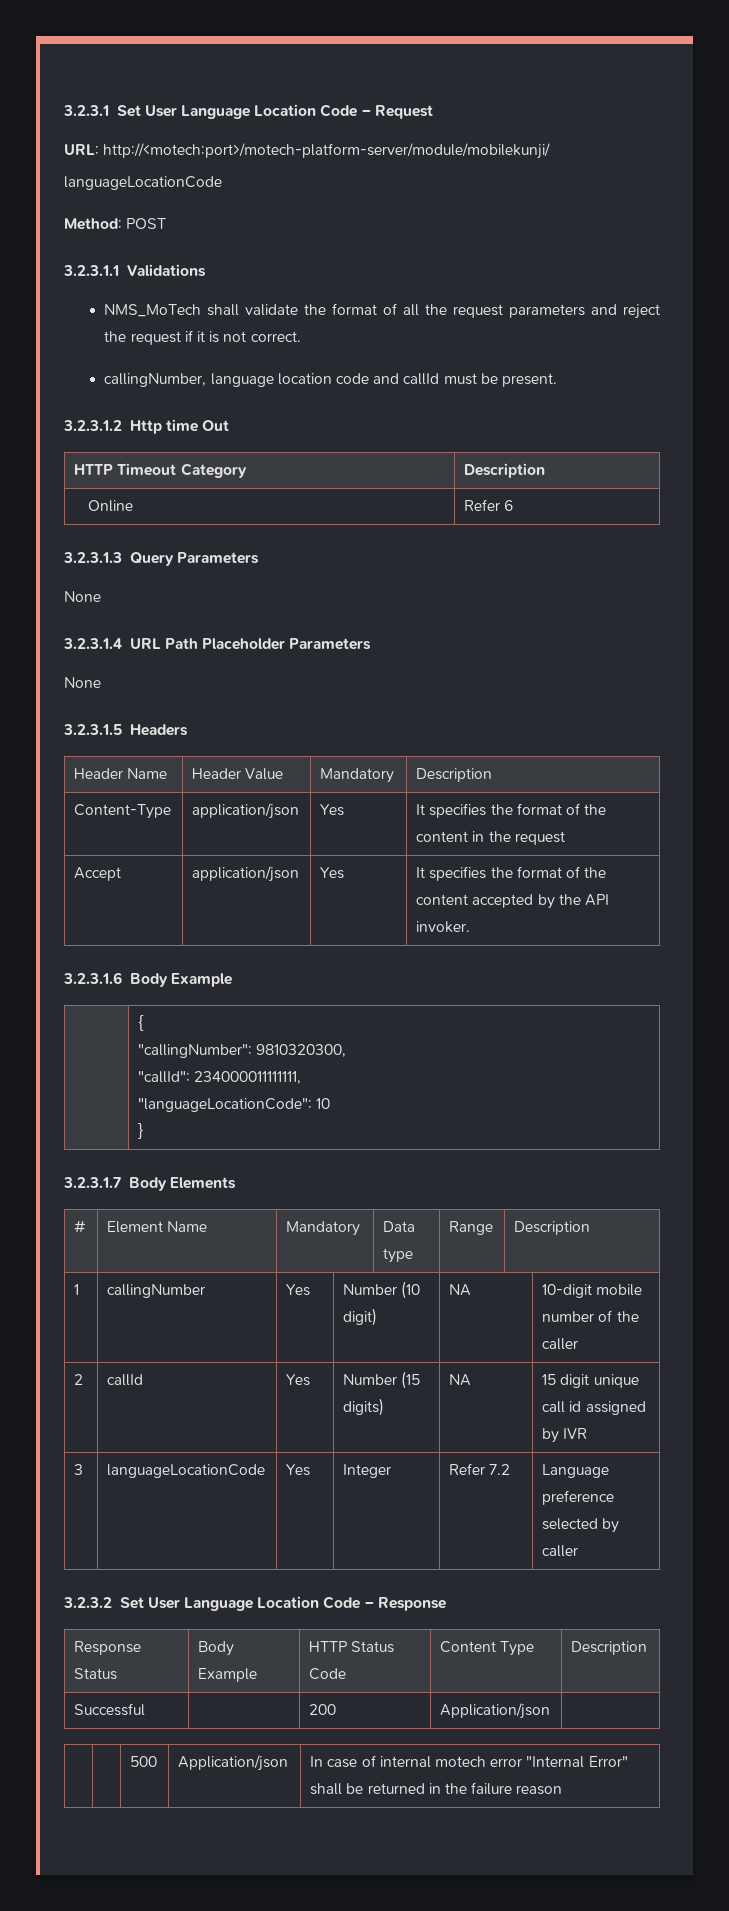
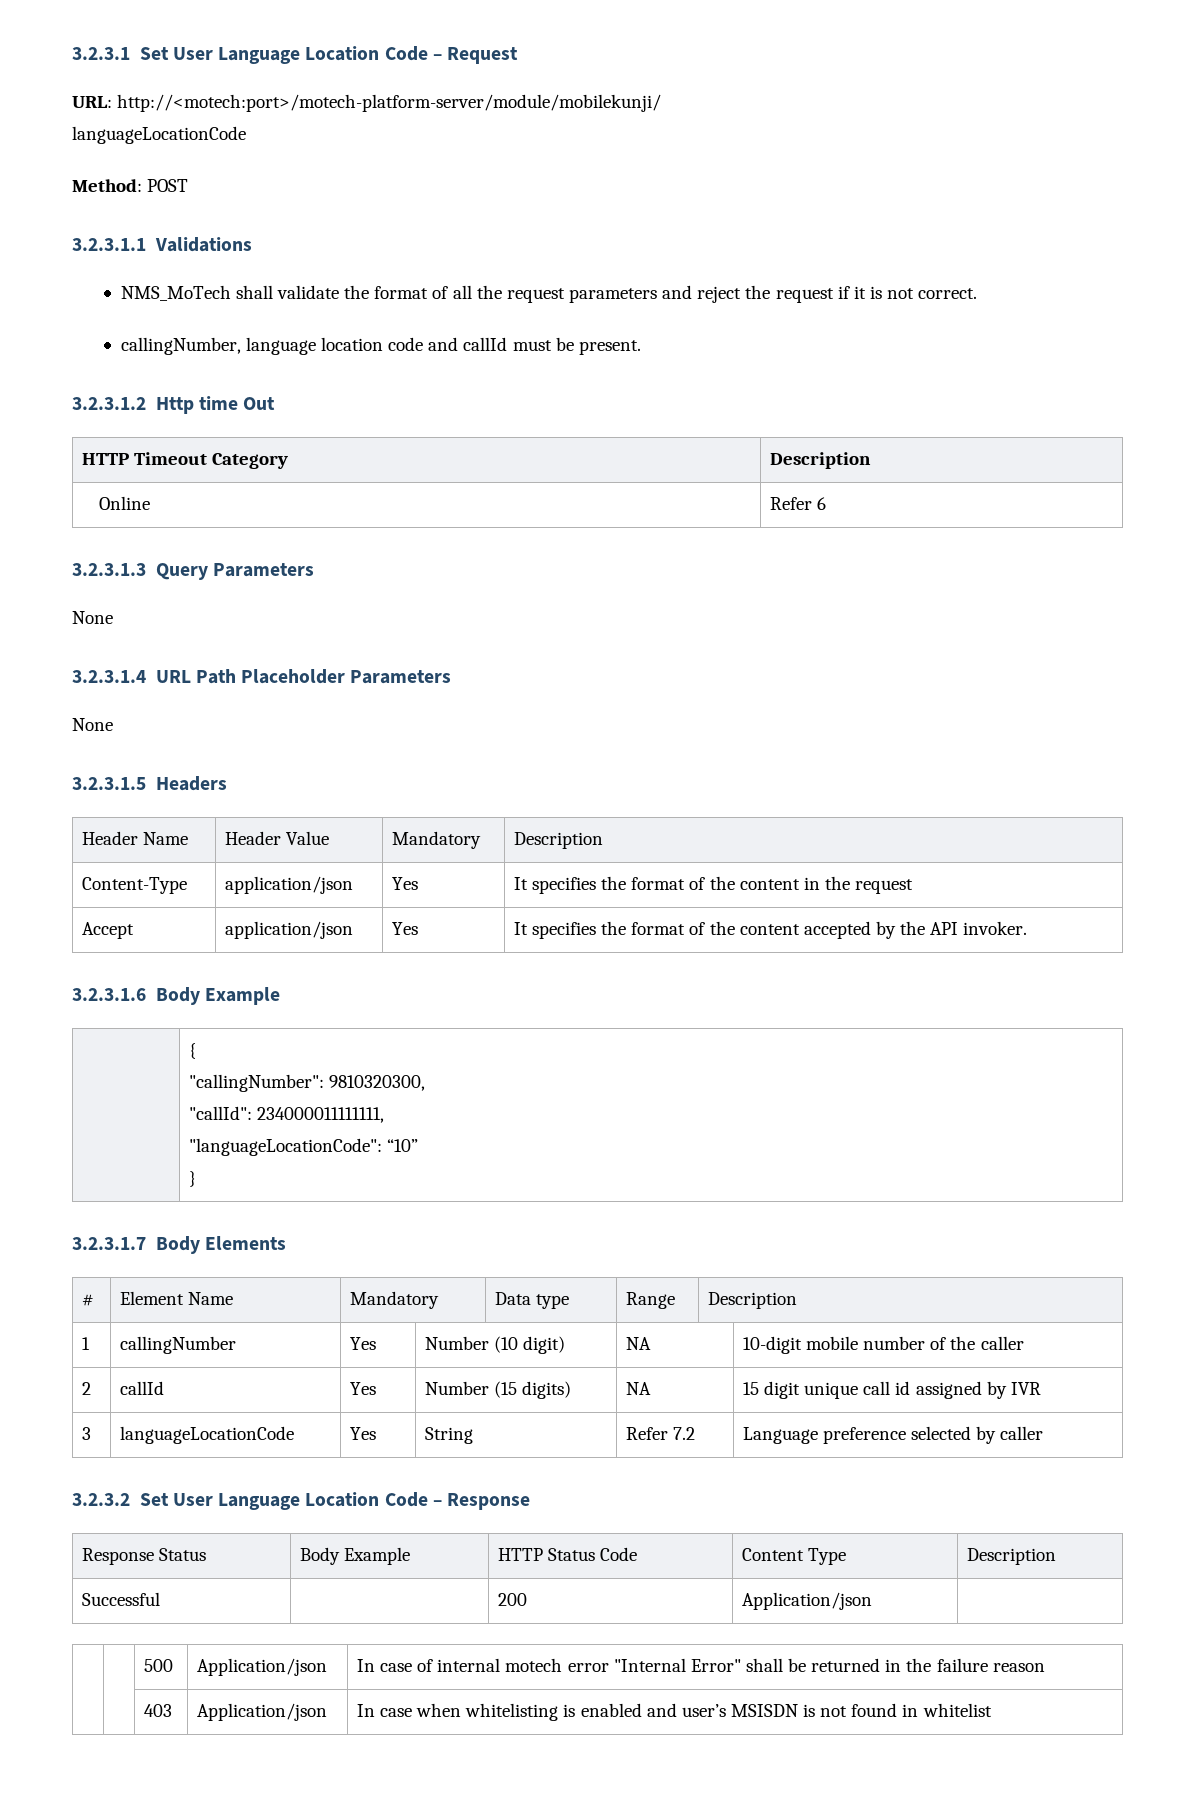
  | {
  "callingNumber": 9810320300,
  "callId": 234000011111111,
- "languageLocationCode": 10
+ "languageLocationCode": “10”
- 3 | languageLocationCode | Yes | Integer | Refer 7.2 | Language preference selected by caller
+ 3 | languageLocationCode | Yes | String | Refer 7.2 | Language preference selected by caller
+ | | 403 | Application/json | In case when whitelisting is enabled and user’s MSISDN is not found in whitelist

